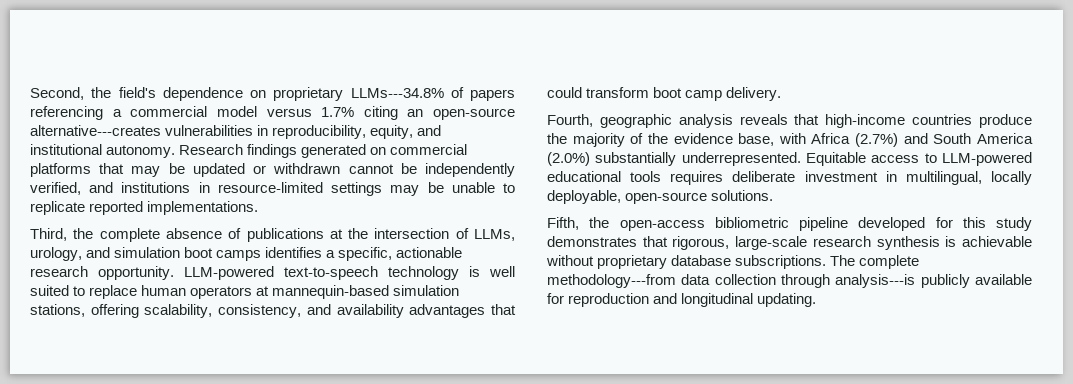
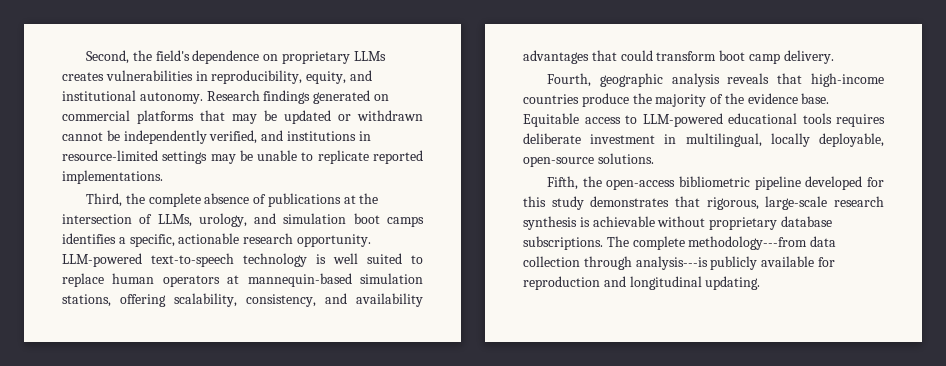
- Second, the field's dependence on proprietary LLMs---34.8% of papers referencing a commercial model versus 1.7% citing an open-source alternative---creates vulnerabilities in reproducibility, equity, and institutional autonomy.
+ Second, the field's dependence on proprietary LLMs creates vulnerabilities in reproducibility, equity, and institutional autonomy.
- Fourth, geographic analysis reveals that high-income countries produce the majority of the evidence base, with Africa (2.7%) and South America (2.0%) substantially underrepresented.
+ Fourth, geographic analysis reveals that high-income countries produce the majority of the evidence base.

